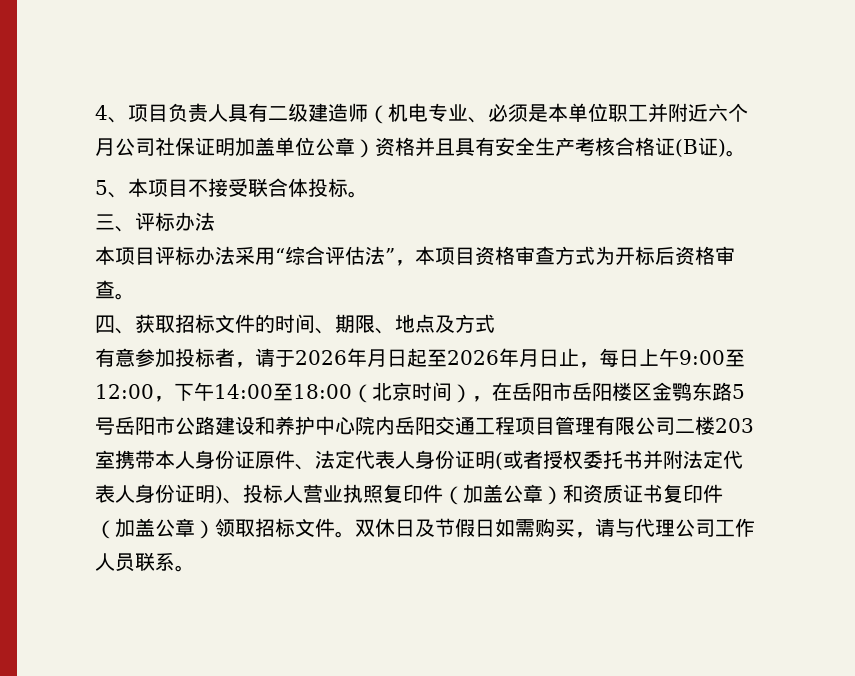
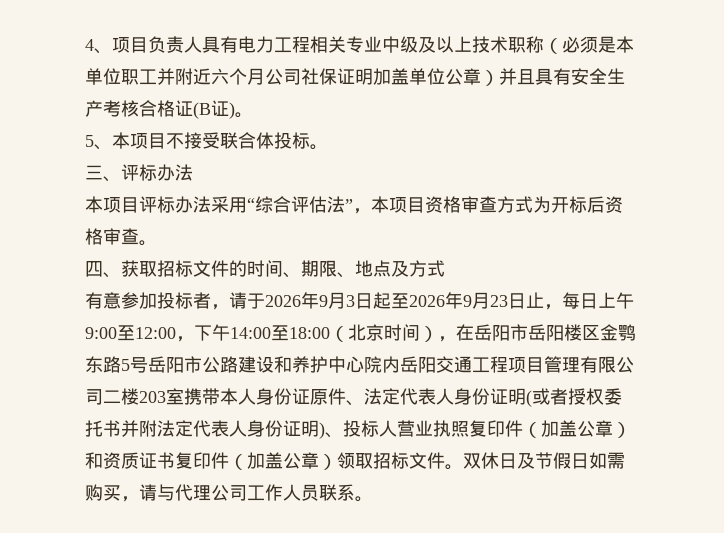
- 4、项目负责人具有二级建造师（机电专业、必须是本单位职工并附近六个月公司社保证明加盖单位公章）资格并且具有安全生产考核合格证(B证)。
+ 4、项目负责人具有电力工程相关专业中级及以上技术职称（必须是本单位职工并附近六个月公司社保证明加盖单位公章）并且具有安全生产考核合格证(B证)。
- 有意参加投标者，请于2026年月日起至2026年月日止，每日上午9:00至12:00，下午14:00至18:00（北京时间），在岳阳市岳阳楼区金鹗东路5号岳阳市公路建设和养护中心院内岳阳交通工程项目管理有限公司二楼203室携带本人身份证原件、法定代表人身份证明(或者授权委托书并附法定代表人身份证明)、投标人营业执照复印件（加盖公章）和资质证书复印件（加盖公章）领取招标文件。
+ 有意参加投标者，请于2026年9月3日起至2026年9月23日止，每日上午9:00至12:00，下午14:00至18:00（北京时间），在岳阳市岳阳楼区金鹗东路5号岳阳市公路建设和养护中心院内岳阳交通工程项目管理有限公司二楼203室携带本人身份证原件、法定代表人身份证明(或者授权委托书并附法定代表人身份证明)、投标人营业执照复印件（加盖公章）和资质证书复印件（加盖公章）领取招标文件。

